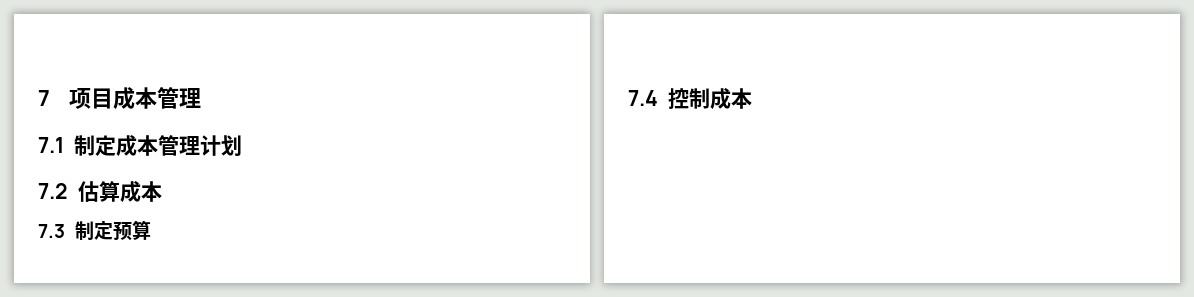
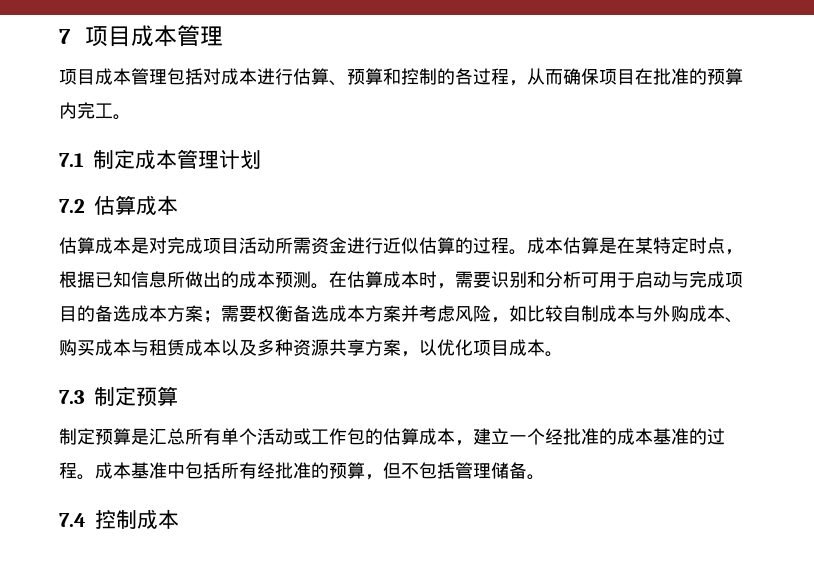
+ 项目成本管理包括对成本进行估算、预算和控制的各过程，从而确保项目在批准的预算内完工。
+ 估算成本是对完成项目活动所需资金进行近似估算的过程。成本估算是在某特定时点，根据已知信息所做出的成本预测。在估算成本时，需要识别和分析可用于启动与完成项目的备选成本方案；需要权衡备选成本方案并考虑风险，如比较自制成本与外购成本、购买成本与租赁成本以及多种资源共享方案，以优化项目成本。
  7.3制定预算
+ 制定预算是汇总所有单个活动或工作包的估算成本，建立一个经批准的成本基准的过程。成本基准中包括所有经批准的预算，但不包括管理储备。

